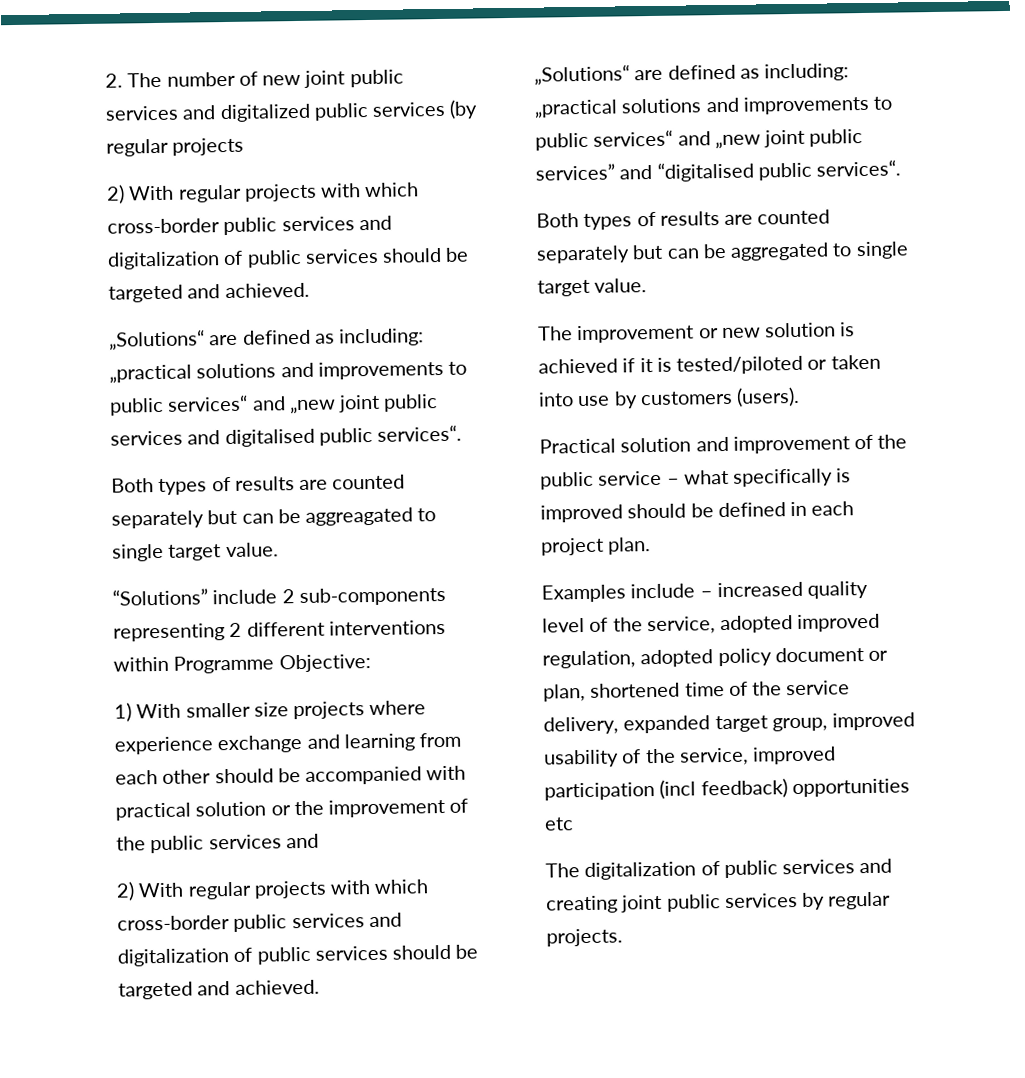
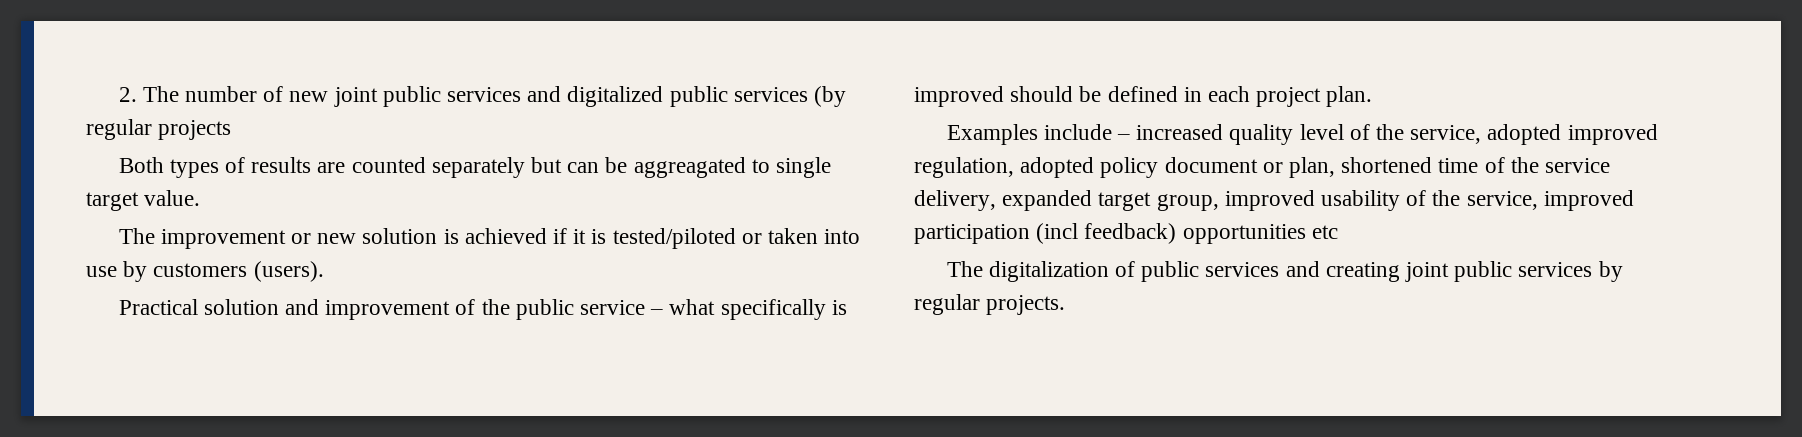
  2. The number of new joint public services and digitalized public services (by regular projects
- 2) With regular projects with which cross-border public services and digitalization of public services should be targeted and achieved.
- „Solutions“ are defined as including: „practical solutions and improvements to public services“ and „new joint public services and digitalised public services“.
- “Solutions” include 2 sub-components representing 2 different interventions within Programme Objective:
- 1) With smaller size projects where experience exchange and learning from each other should be accompanied with practical solution or the improvement of the public services and
- 2) With regular projects with which cross-border public services and digitalization of public services should be targeted and achieved.
- „Solutions“ are defined as including: „practical solutions and improvements to public services“ and „new joint public services” and “digitalised public services“.
- Both types of results are counted separately but can be aggregated to single target value.

